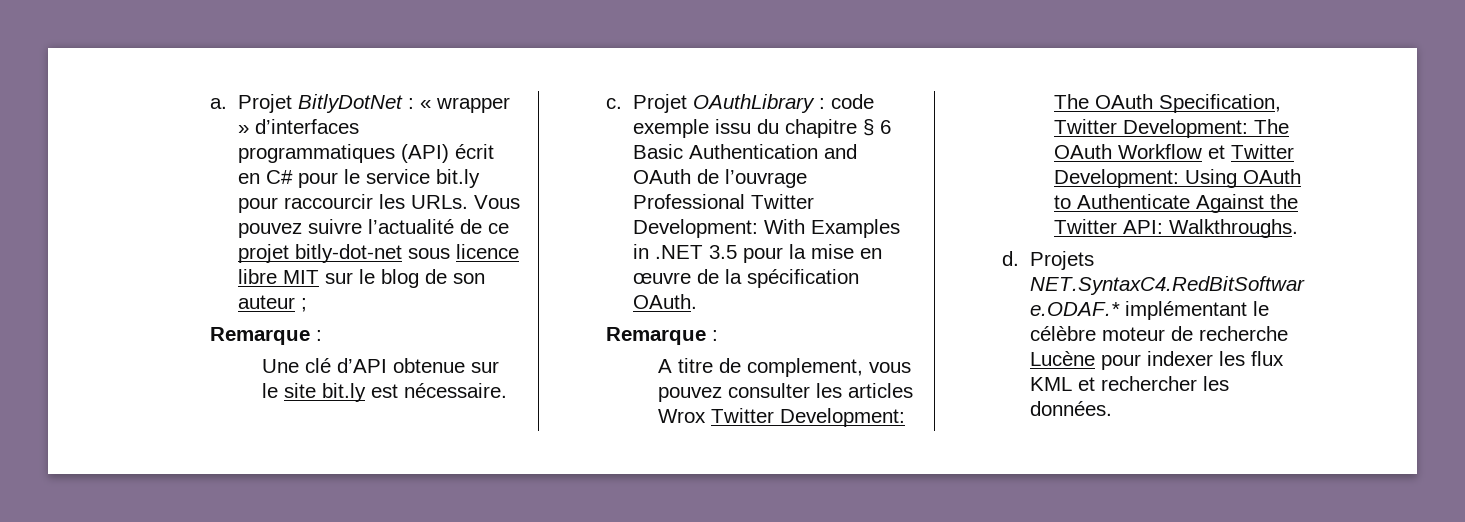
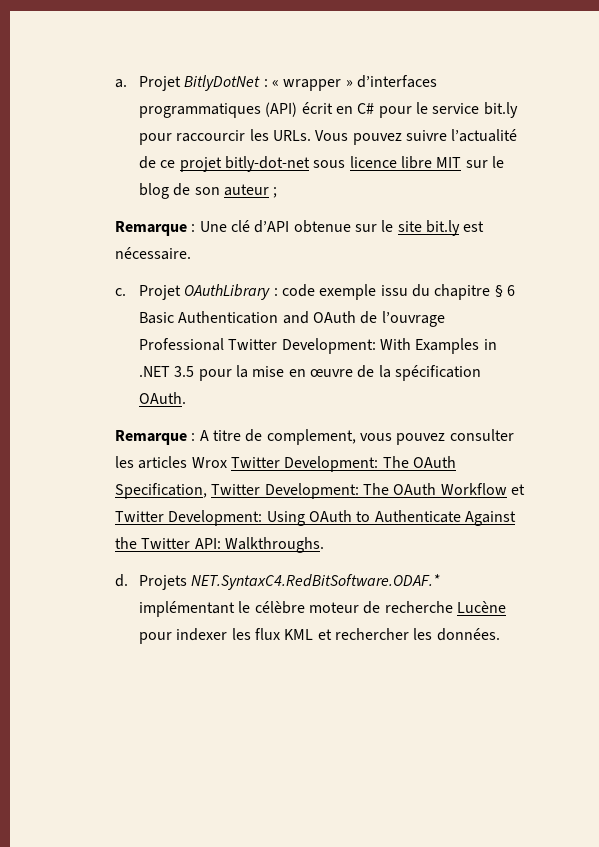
  Vous pouvez suivre l’actualité de ce projet bitly-dot-net sous licence libre MIT sur le blog de son auteur ;
- Remarque :
- Une clé d’API obtenue sur le site bit.ly est nécessaire.
+ Remarque : Une clé d’API obtenue sur le site bit.ly est nécessaire.
  With Examples in .NET 3.5 pour la mise en œuvre de la spécification OAuth.
- Remarque :
- A titre de complement, vous pouvez consulter les articles Wrox Twitter Development:
+ Remarque : A titre de complement, vous pouvez consulter les articles Wrox Twitter Development:

